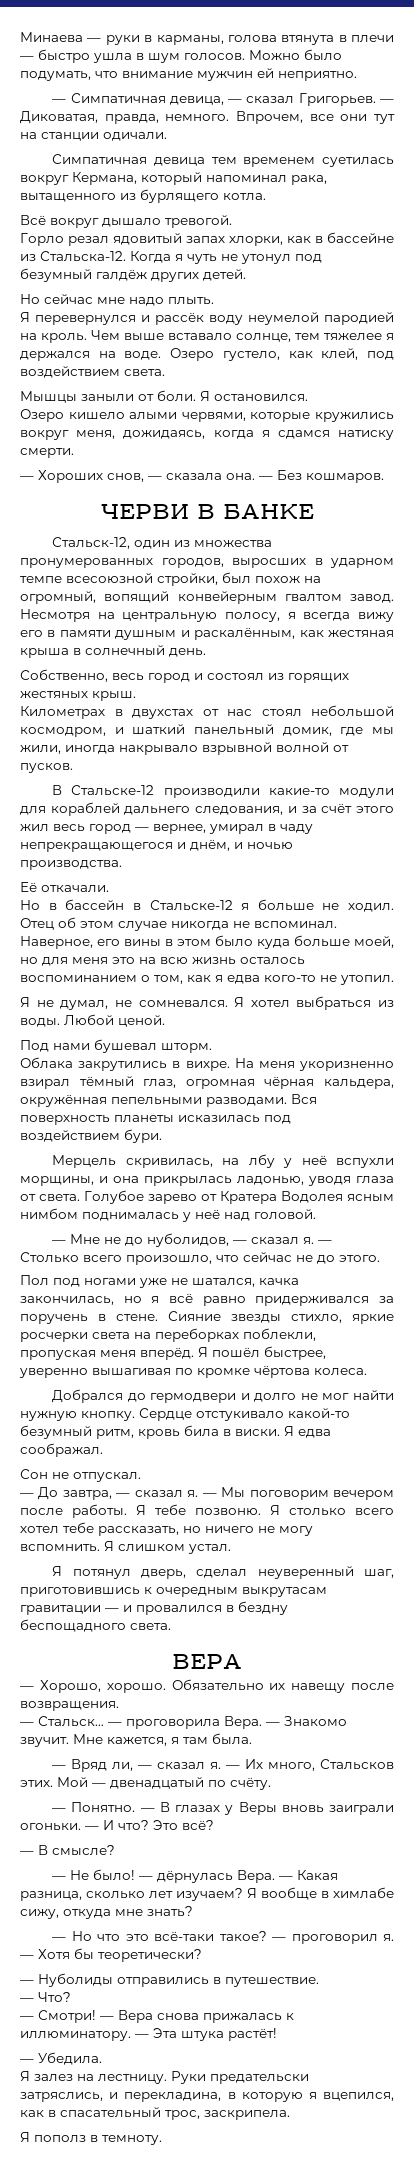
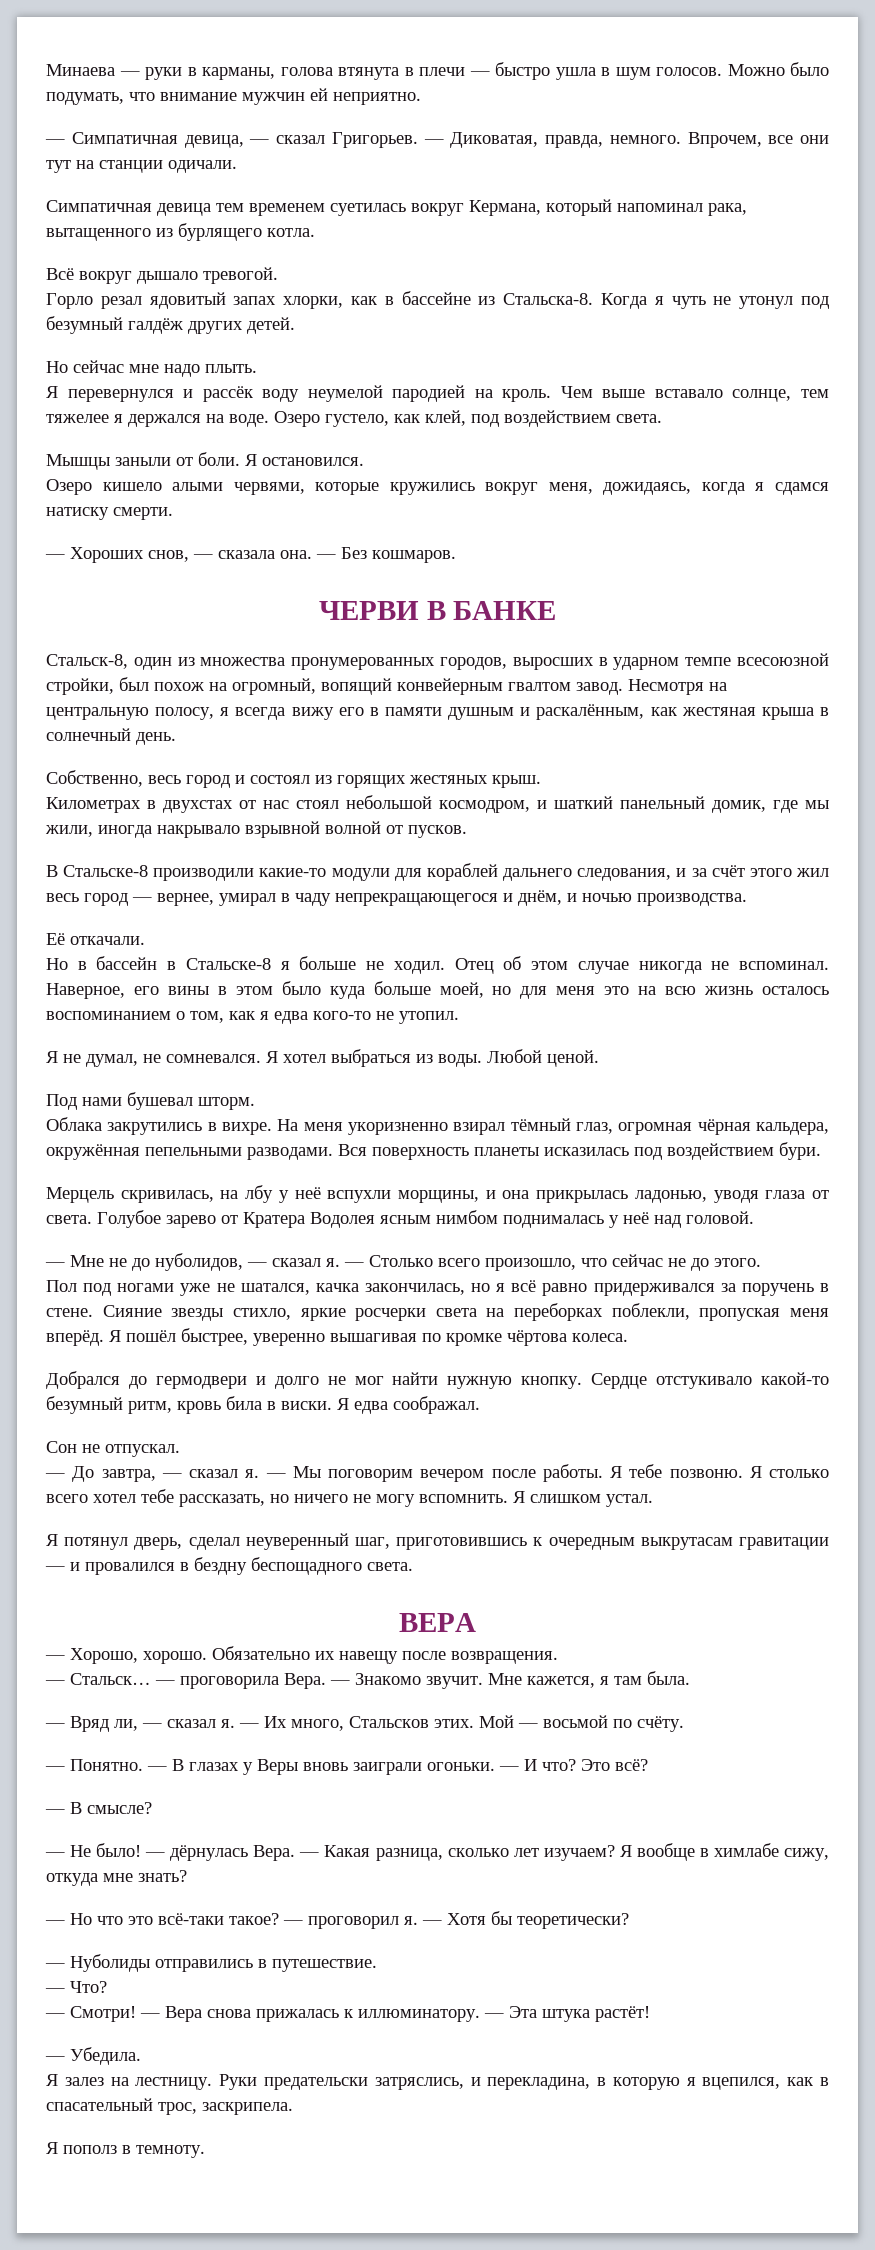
- Горло резал ядовитый запах хлорки, как в бассейне из Стальска-12.
+ Горло резал ядовитый запах хлорки, как в бассейне из Стальска-8.
- Стальск-12, один из множества пронумерованных городов, выросших в ударном темпе всесоюзной стройки, был похож на огромный, вопящий конвейерным гвалтом завод.
+ Стальск-8, один из множества пронумерованных городов, выросших в ударном темпе всесоюзной стройки, был похож на огромный, вопящий конвейерным гвалтом завод.
- В Стальске-12 производили какие-то модули для кораблей дальнего следования, и за счёт этого жил весь город — вернее, умирал в чаду непрекращающегося и днём, и ночью производства.
+ В Стальске-8 производили какие-то модули для кораблей дальнего следования, и за счёт этого жил весь город — вернее, умирал в чаду непрекращающегося и днём, и ночью производства.
- Но в бассейн в Стальске-12 я больше не ходил.
+ Но в бассейн в Стальске-8 я больше не ходил.
- Мой — двенадцатый по счёту.
+ Мой — восьмой по счёту.

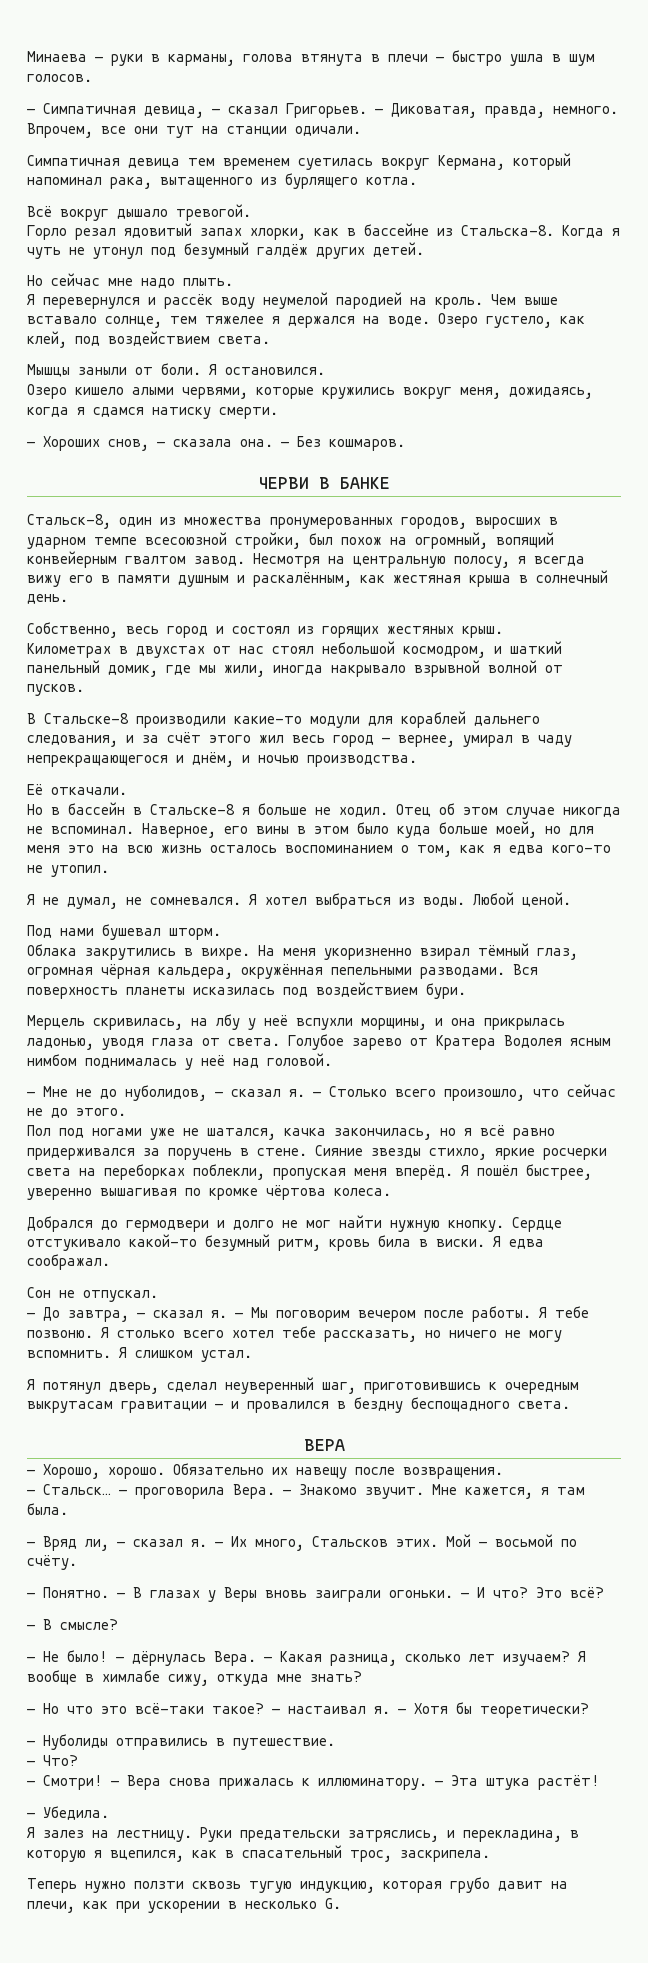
- Можно было подумать, что внимание мужчин ей неприятно.
- — проговорил я.
+ — настаивал я.
- Я пополз в темноту.
+ Теперь нужно ползти сквозь тугую индукцию, которая грубо давит на плечи, как при ускорении в несколько G.

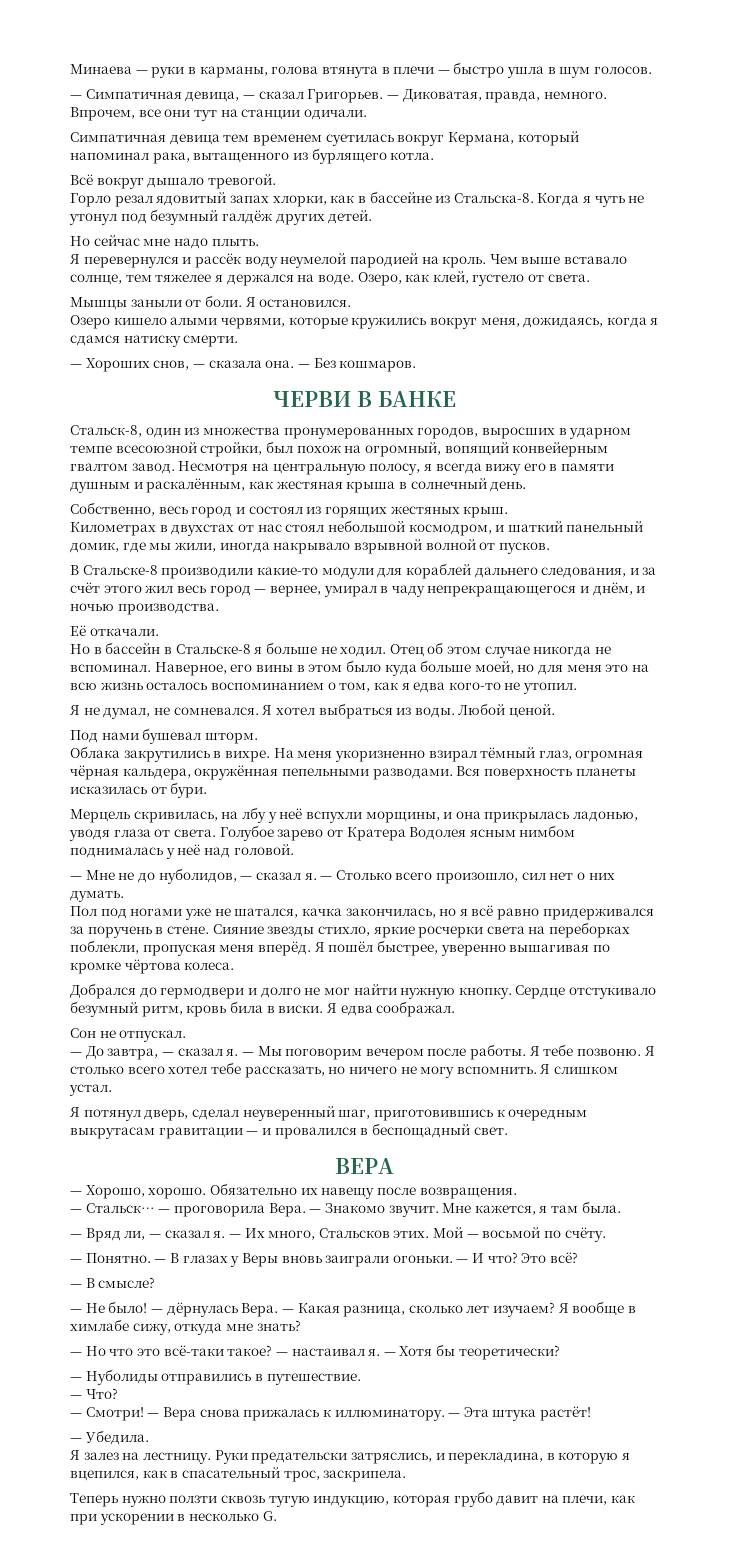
- Озеро густело, как клей, под воздействием света.
+ Озеро, как клей, густело от света.
- Вся поверхность планеты исказилась под воздействием бури.
+ Вся поверхность планеты исказилась от бури.
- — Столько всего произошло, что сейчас не до этого.
+ — Столько всего произошло, сил нет о них думать.
- Сердце отстукивало какой-то безумный ритм, кровь била в виски.
+ Сердце отстукивало безумный ритм, кровь била в виски.
- Я потянул дверь, сделал неуверенный шаг, приготовившись к очередным выкрутасам гравитации — и провалился в бездну беспощадного света.
+ Я потянул дверь, сделал неуверенный шаг, приготовившись к очередным выкрутасам гравитации — и провалился в беспощадный свет.

